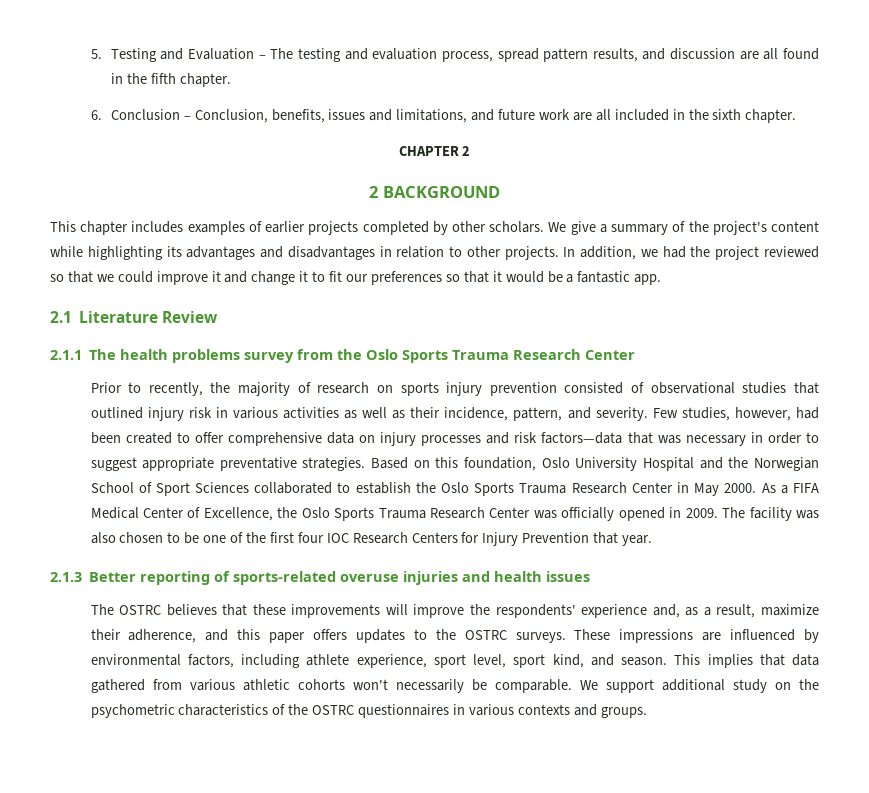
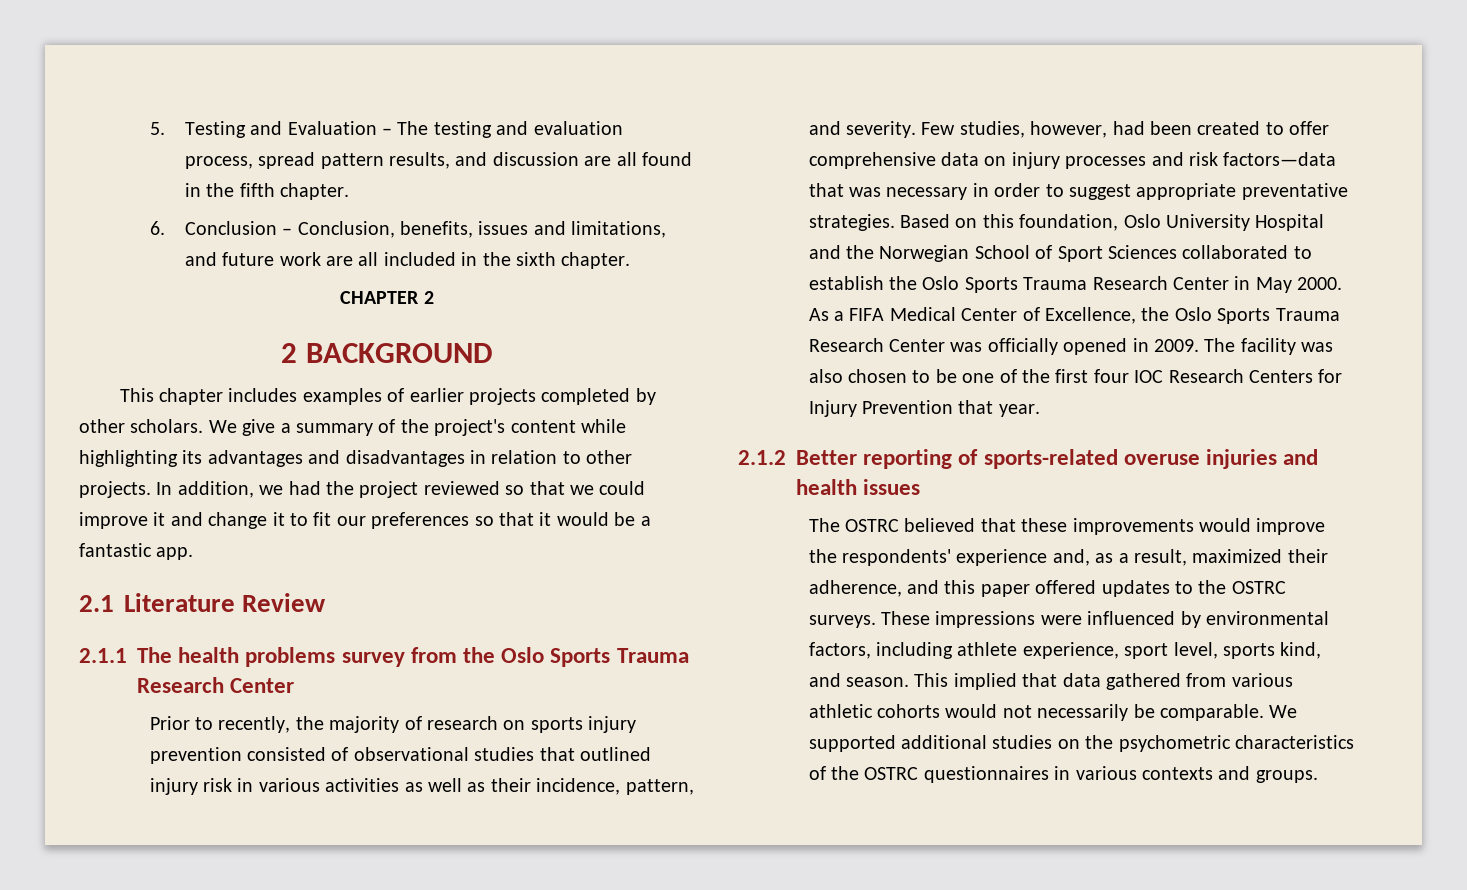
- 2.1.3 Better reporting of sports-related overuse injuries and health issues
+ 2.1.2 Better reporting of sports-related overuse injuries and health issues
- The OSTRC believes that these improvements will improve the respondents' experience and, as a result, maximize their adherence, and this paper offers updates to the OSTRC surveys.
+ The OSTRC believed that these improvements would improve the respondents' experience and, as a result, maximized their adherence, and this paper offered updates to the OSTRC surveys.
- These impressions are influenced by environmental factors, including athlete experience, sport level, sport kind, and season.
+ These impressions were influenced by environmental factors, including athlete experience, sport level, sports kind, and season.
- This implies that data gathered from various athletic cohorts won't necessarily be comparable.
+ This implied that data gathered from various athletic cohorts would not necessarily be comparable.
- We support additional study on the psychometric characteristics of the OSTRC questionnaires in various contexts and groups.
+ We supported additional studies on the psychometric characteristics of the OSTRC questionnaires in various contexts and groups.

